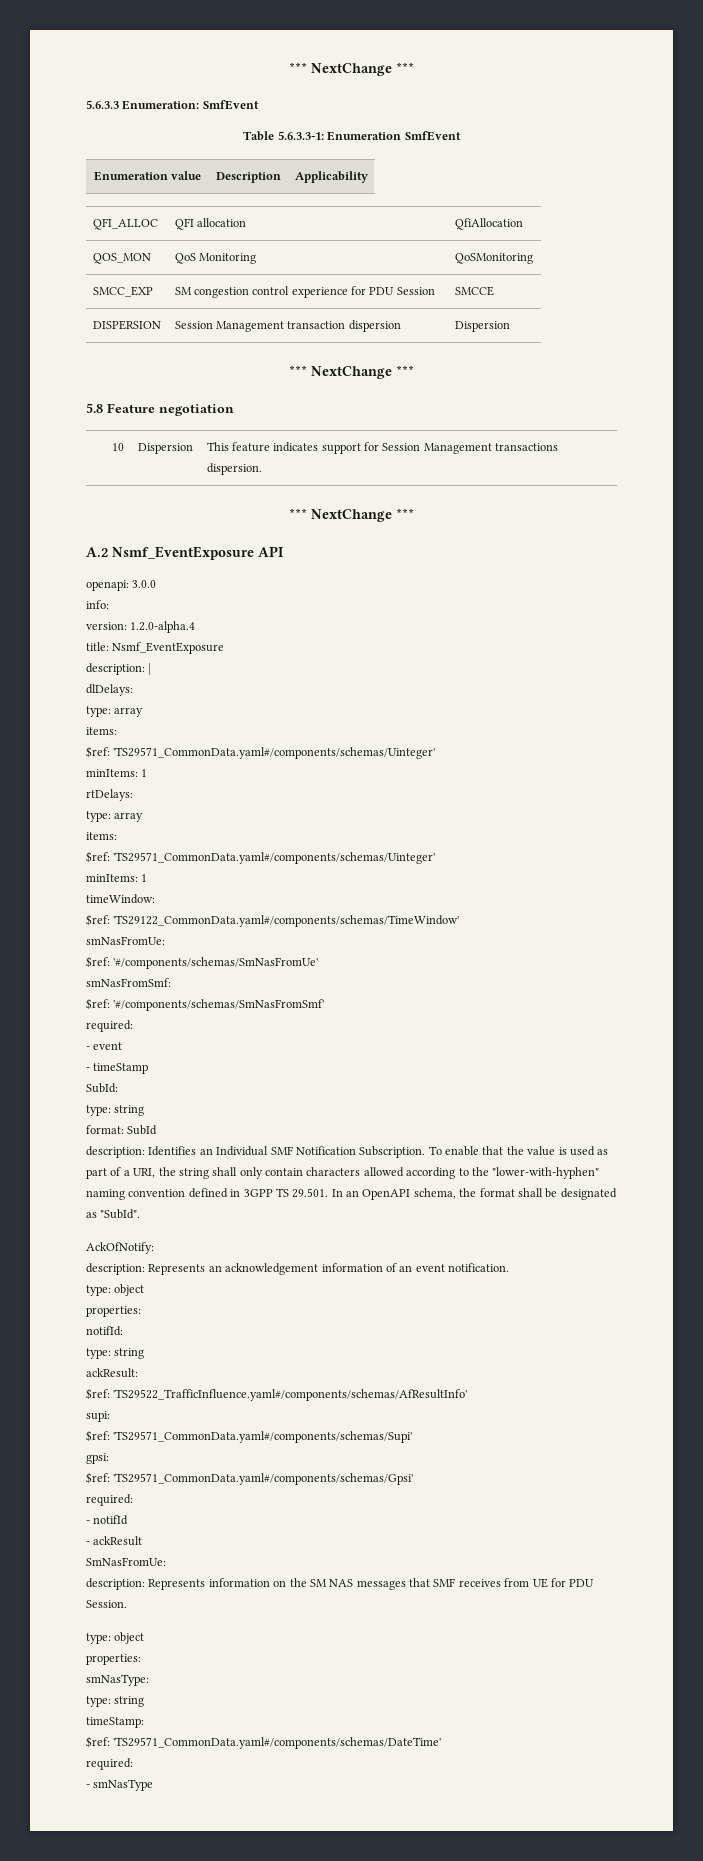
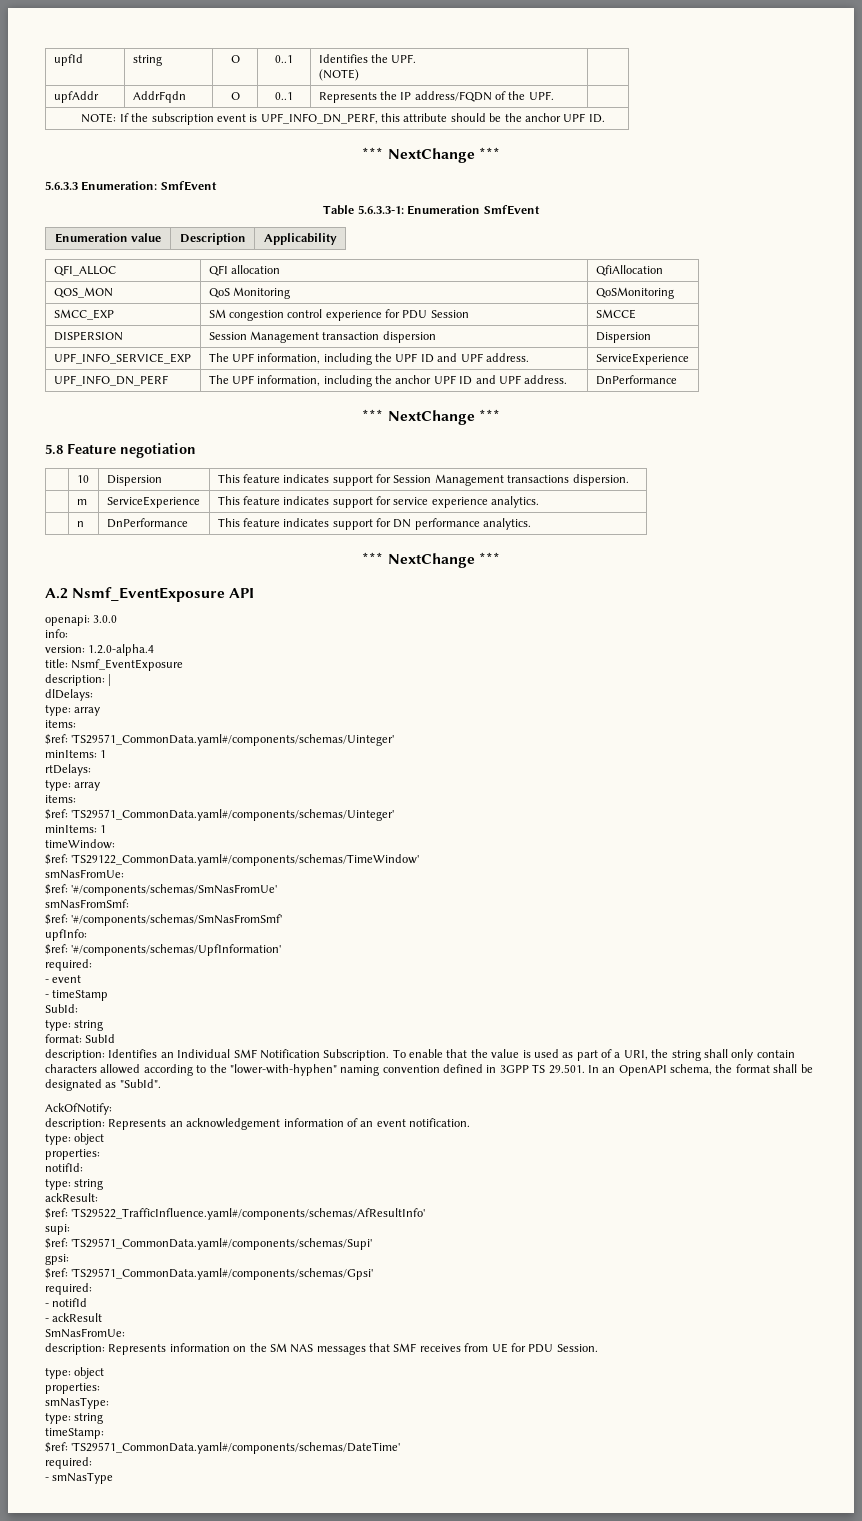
+ upfId | string | O | 0..1 | Identifies the UPF.
+ (NOTE) |
+ upfAddr | AddrFqdn | O | 0..1 | Represents the IP address/FQDN of the UPF. |
+ NOTE: If the subscription event is UPF_INFO_DN_PERF, this attribute should be the anchor UPF ID.
+ UPF_INFO_SERVICE_EXP | The UPF information, including the UPF ID and UPF address. | ServiceExperience
+ UPF_INFO_DN_PERF | The UPF information, including the anchor UPF ID and UPF address. | DnPerformance
+ | m | ServiceExperience | This feature indicates support for service experience analytics.
+ | n | DnPerformance | This feature indicates support for DN performance analytics.
+ upfInfo:
+ $ref: '#/components/schemas/UpfInformation'

